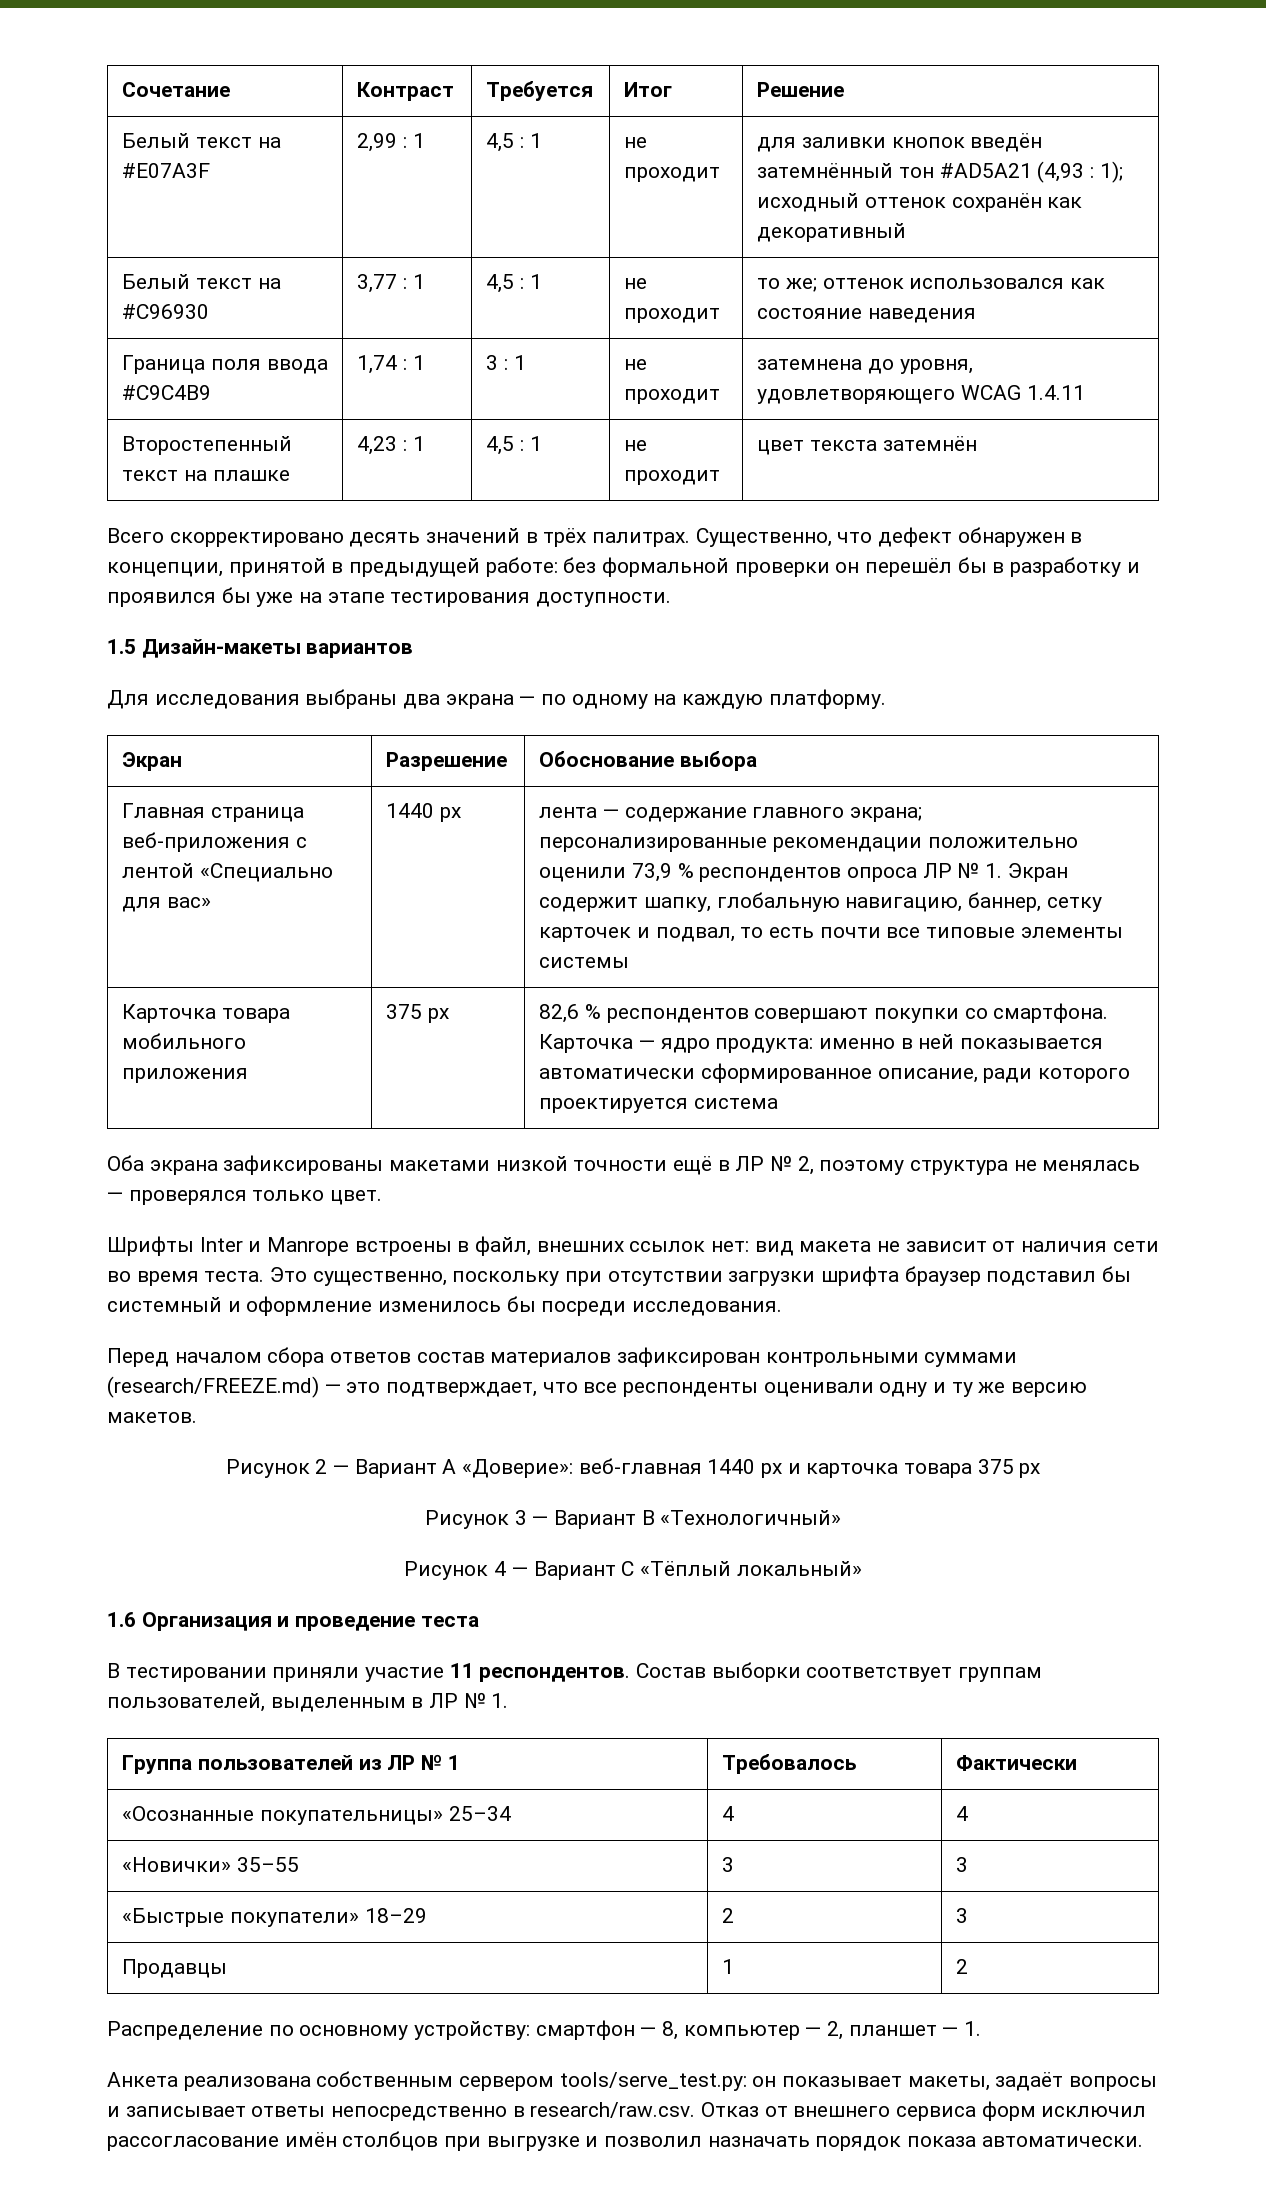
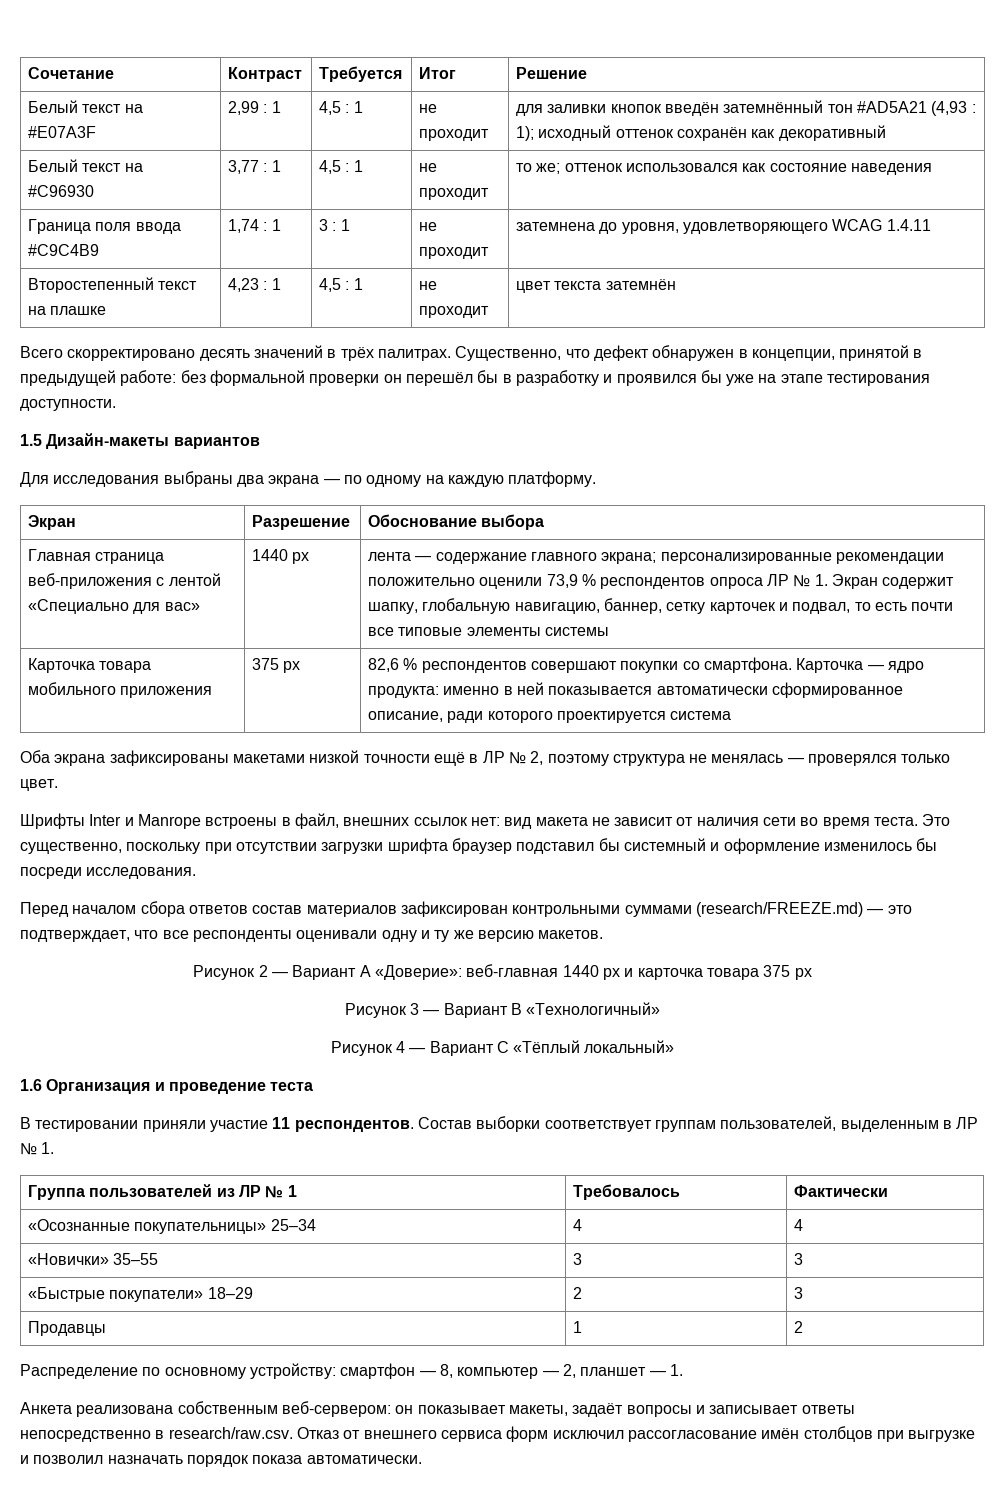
- Анкета реализована собственным сервером tools/serve_test.py: он показывает макеты, задаёт вопросы и записывает ответы непосредственно в research/raw.csv. Отказ от внешнего сервиса форм исключил рассогласование имён столбцов при выгрузке и позволил назначать порядок показа автоматически.
+ Анкета реализована собственным веб-сервером: он показывает макеты, задаёт вопросы и записывает ответы непосредственно в research/raw.csv. Отказ от внешнего сервиса форм исключил рассогласование имён столбцов при выгрузке и позволил назначать порядок показа автоматически.

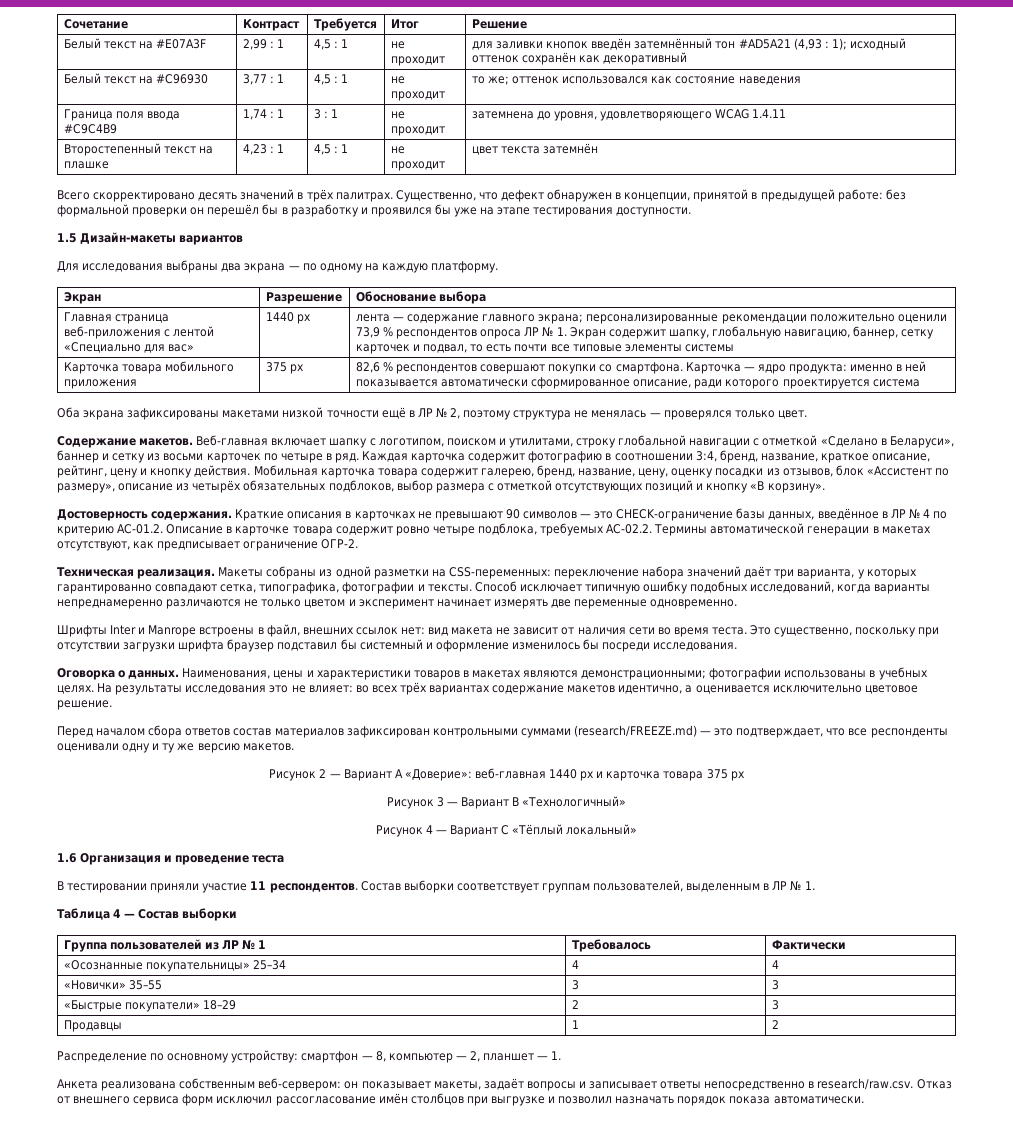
+ Содержание макетов. Веб-главная включает шапку с логотипом, поиском и утилитами, строку глобальной навигации с отметкой «Сделано в Беларуси», баннер и сетку из восьми карточек по четыре в ряд. Каждая карточка содержит фотографию в соотношении 3:4, бренд, название, краткое описание, рейтинг, цену и кнопку действия. Мобильная карточка товара содержит галерею, бренд, название, цену, оценку посадки из отзывов, блок «Ассистент по размеру», описание из четырёх обязательных подблоков, выбор размера с отметкой отсутствующих позиций и кнопку «В корзину».
+ Достоверность содержания. Краткие описания в карточках не превышают 90 символов — это CHECK-ограничение базы данных, введённое в ЛР № 4 по критерию AC-01.2. Описание в карточке товара содержит ровно четыре подблока, требуемых AC-02.2. Термины автоматической генерации в макетах отсутствуют, как предписывает ограничение ОГР-2.
+ Техническая реализация. Макеты собраны из одной разметки на CSS-переменных: переключение набора значений даёт три варианта, у которых гарантированно совпадают сетка, типографика, фотографии и тексты. Способ исключает типичную ошибку подобных исследований, когда варианты непреднамеренно различаются не только цветом и эксперимент начинает измерять две переменные одновременно.
+ Оговорка о данных. Наименования, цены и характеристики товаров в макетах являются демонстрационными; фотографии использованы в учебных целях. На результаты исследования это не влияет: во всех трёх вариантах содержание макетов идентично, а оценивается исключительно цветовое решение.
+ Таблица 4 — Состав выборки

